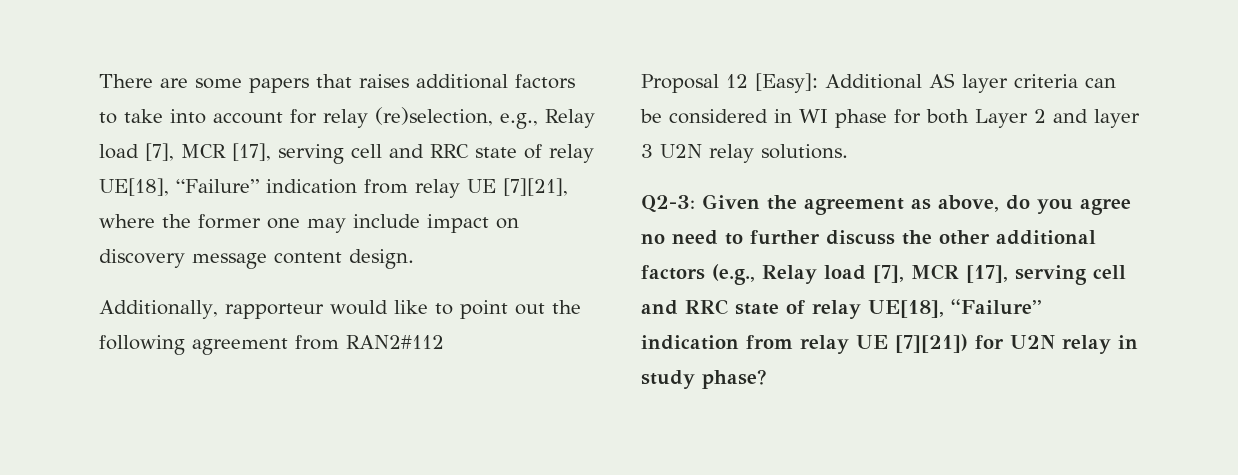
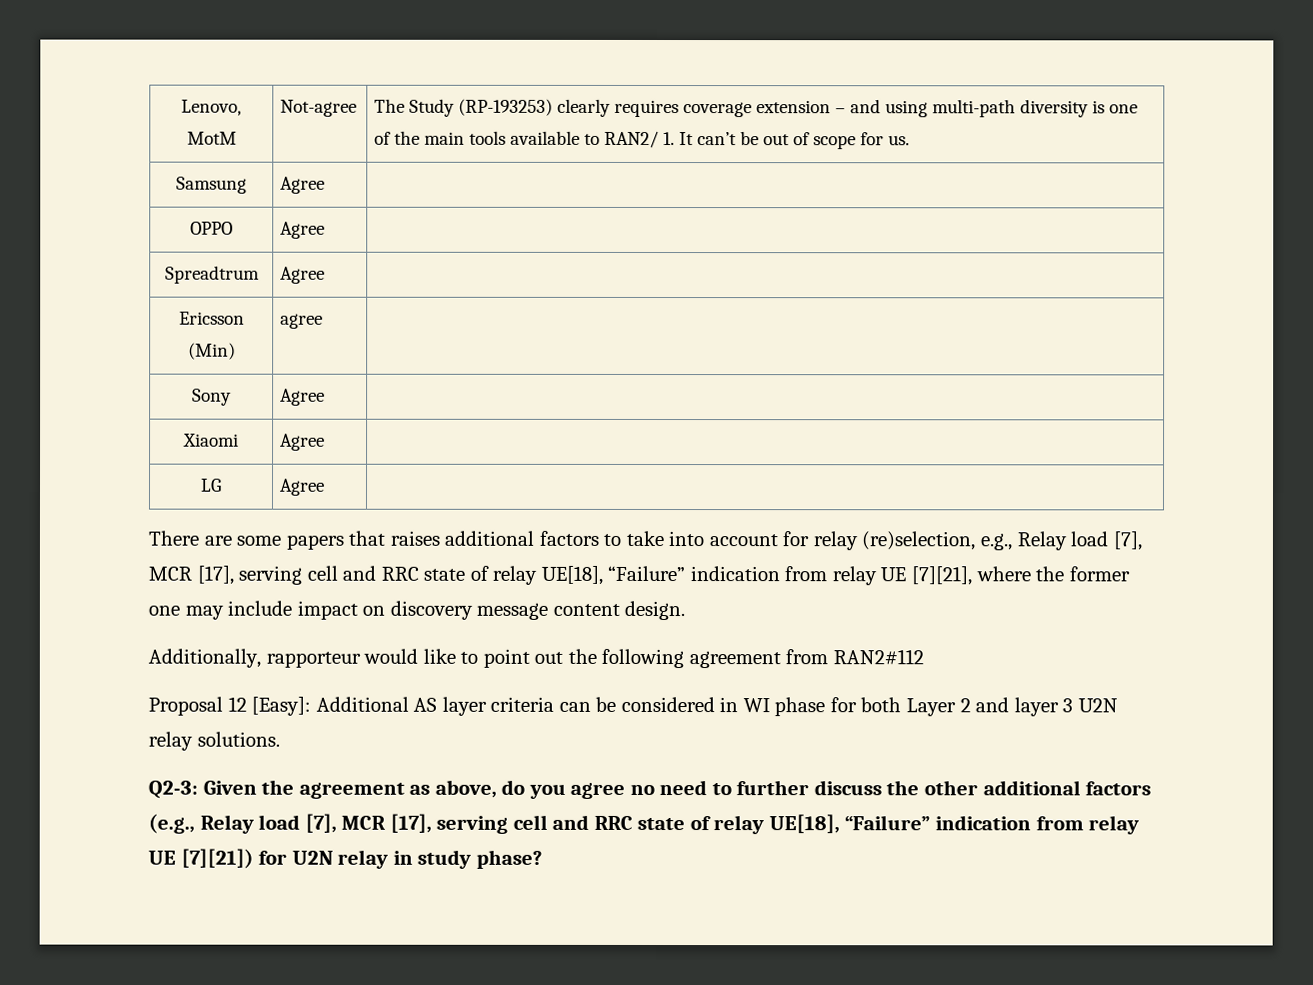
+ Lenovo, MotM | Not-agree | The Study (RP-193253) clearly requires coverage extension – and using multi-path diversity is one of the main tools available to RAN2/ 1. It can’t be out of scope for us.
+ Samsung | Agree |
+ OPPO | Agree |
+ Spreadtrum | Agree |
+ Ericsson (Min) | agree |
+ Sony | Agree |
+ Xiaomi | Agree |
+ LG | Agree |

